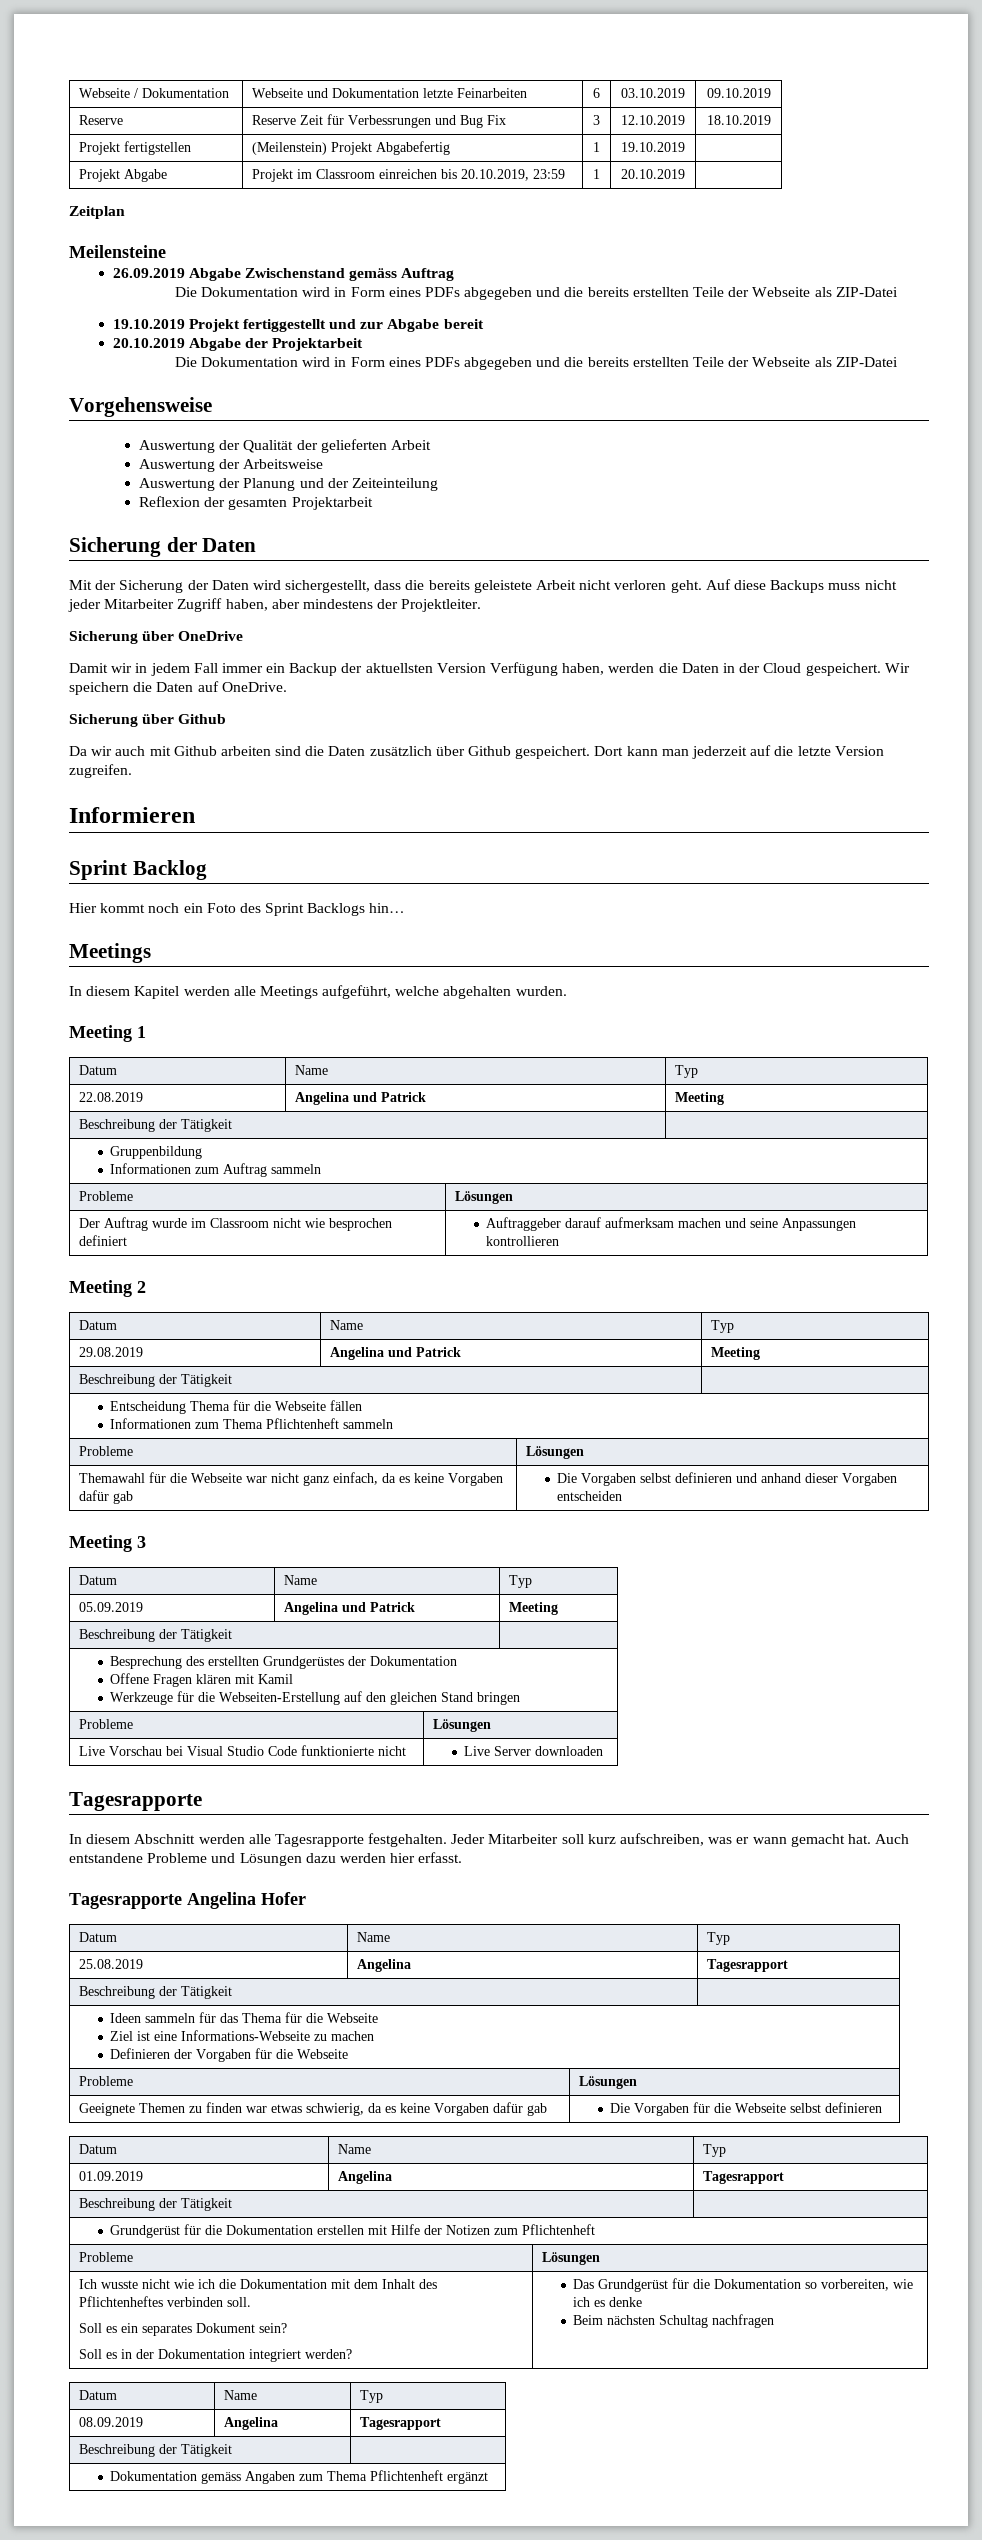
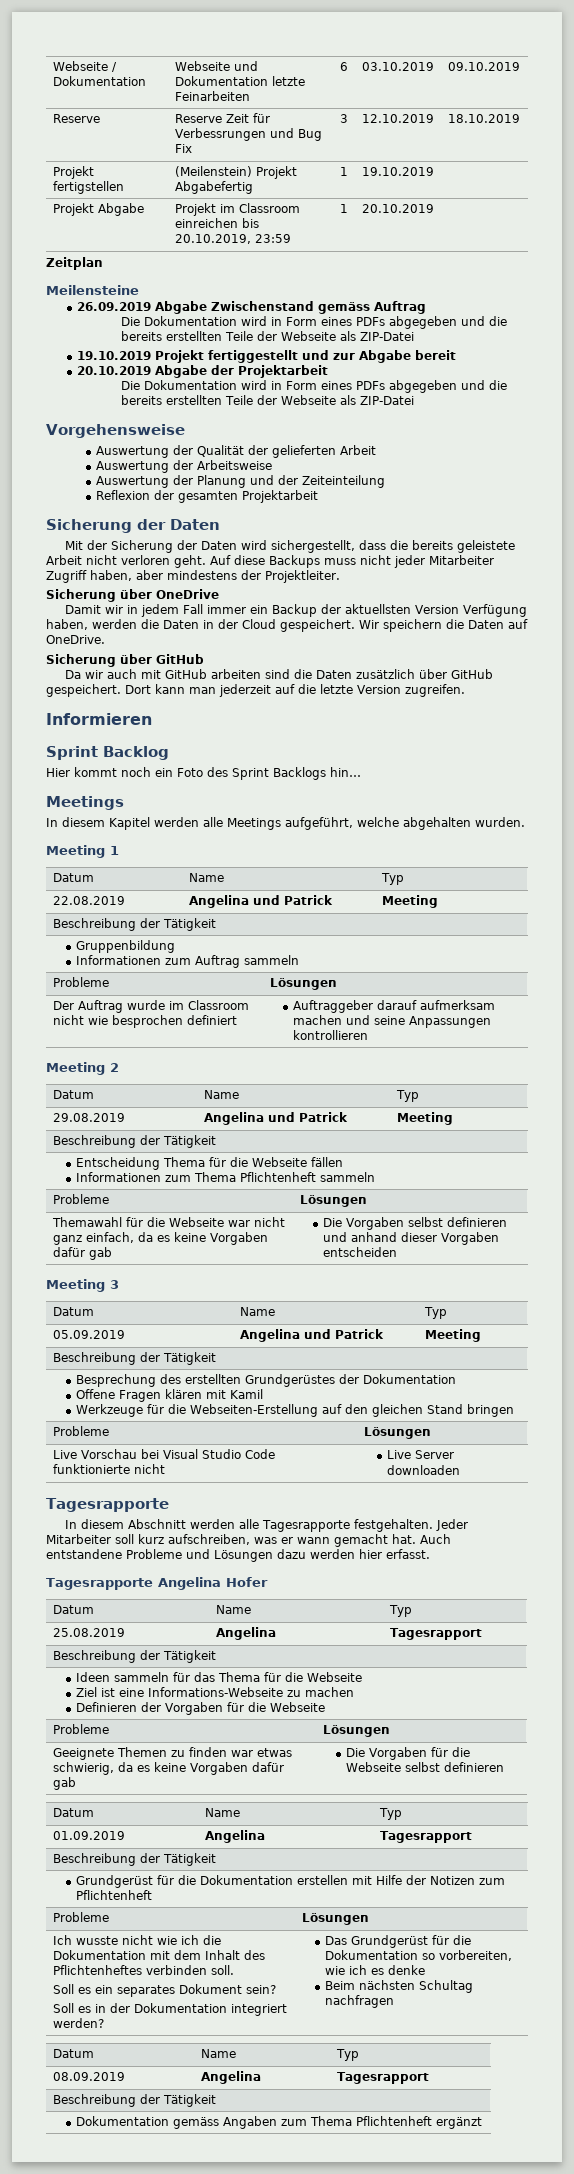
- Sicherung über Github
+ Sicherung über GitHub
- Da wir auch mit Github arbeiten sind die Daten zusätzlich über Github gespeichert.
+ Da wir auch mit GitHub arbeiten sind die Daten zusätzlich über GitHub gespeichert.

